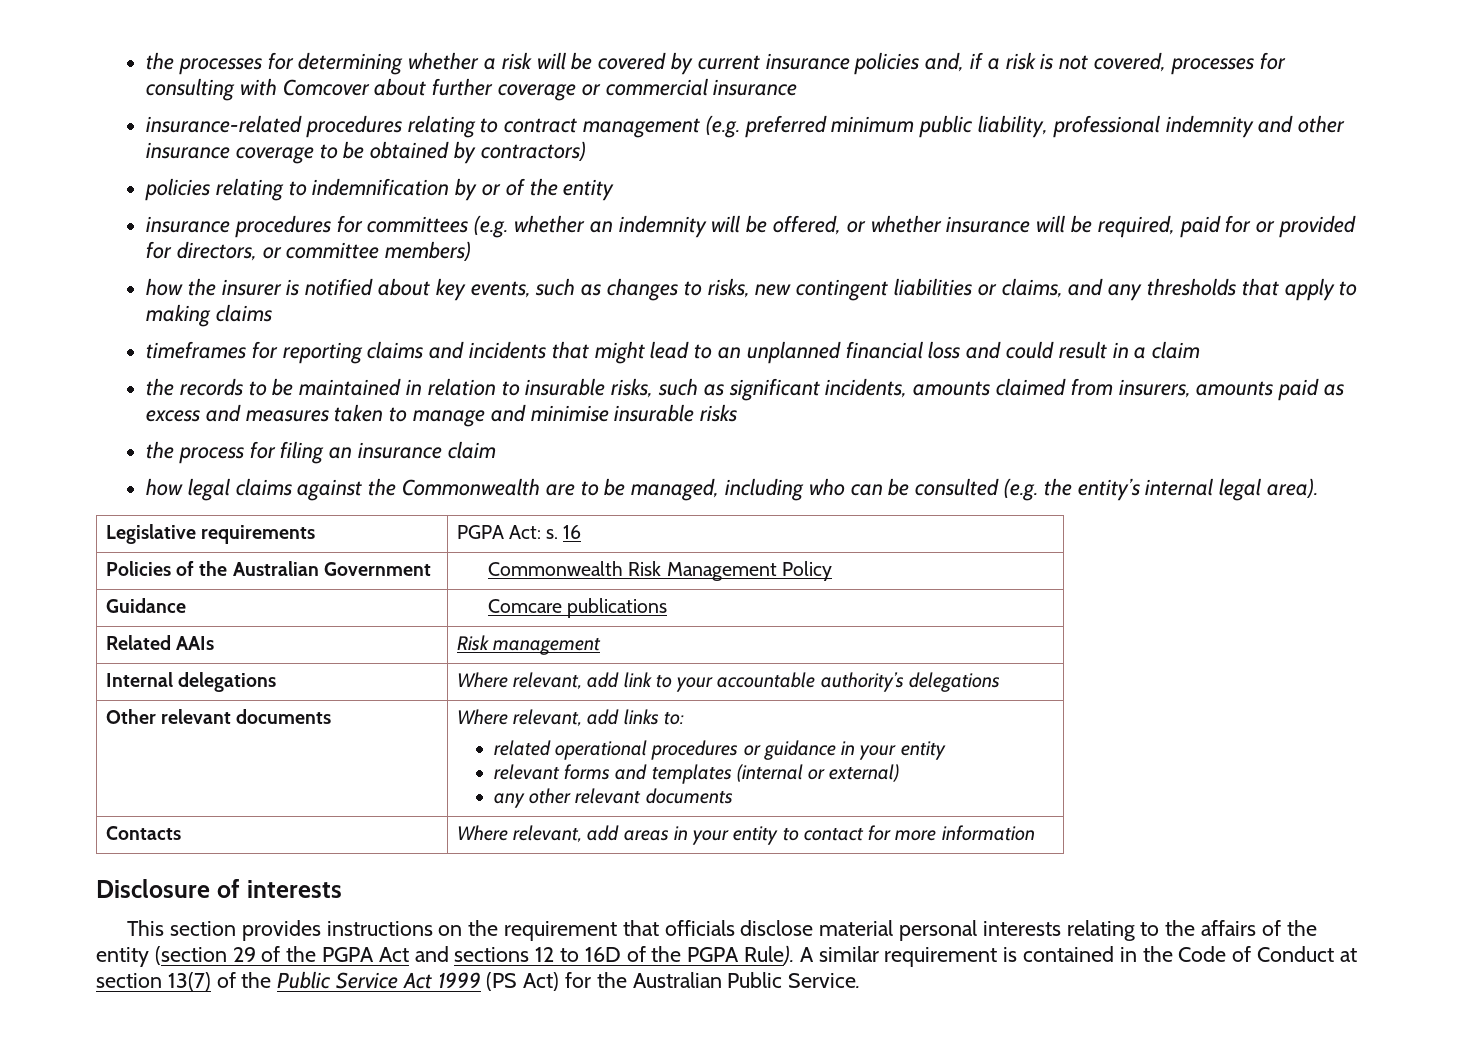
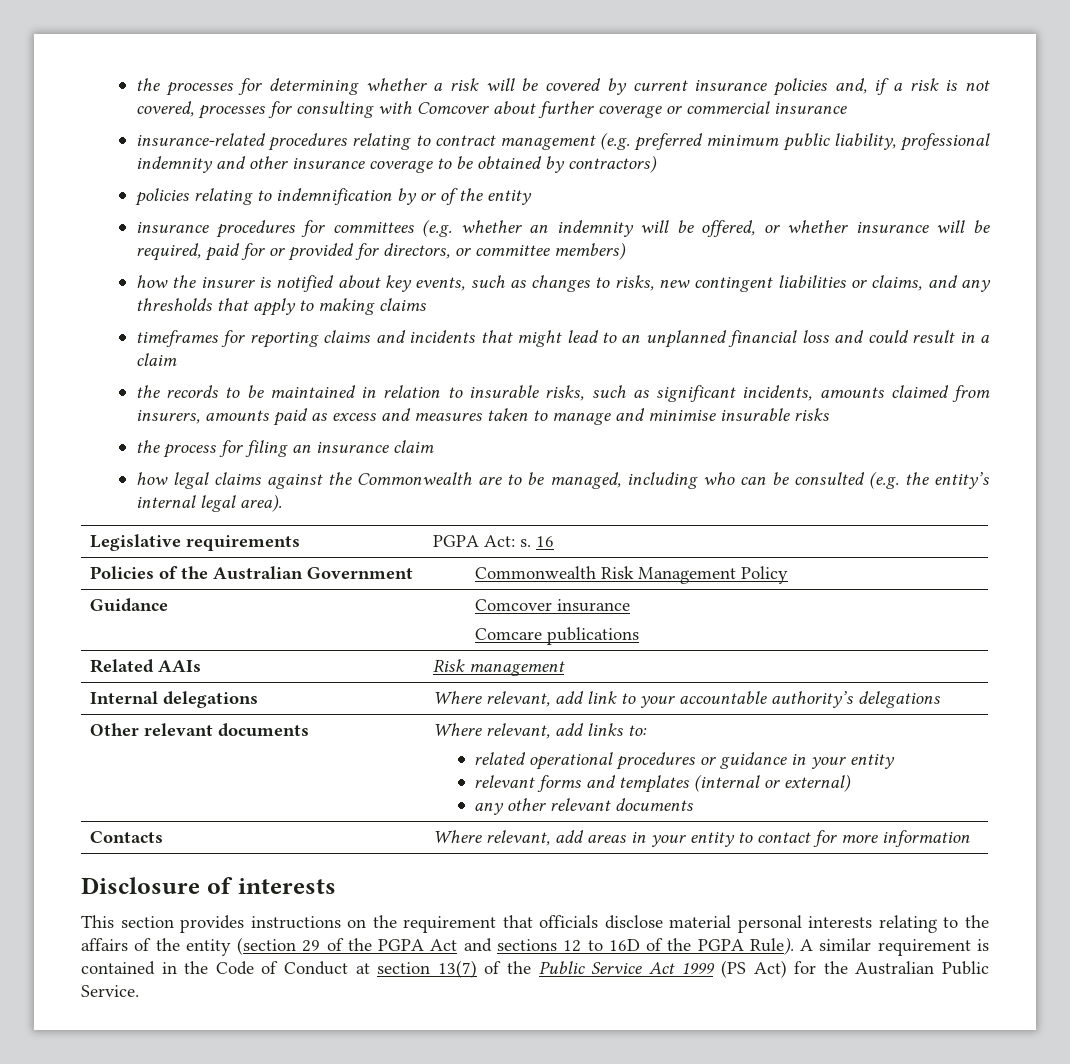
- Guidance | Comcare publications
+ Guidance | Comcover insurance
+ Comcare publications

